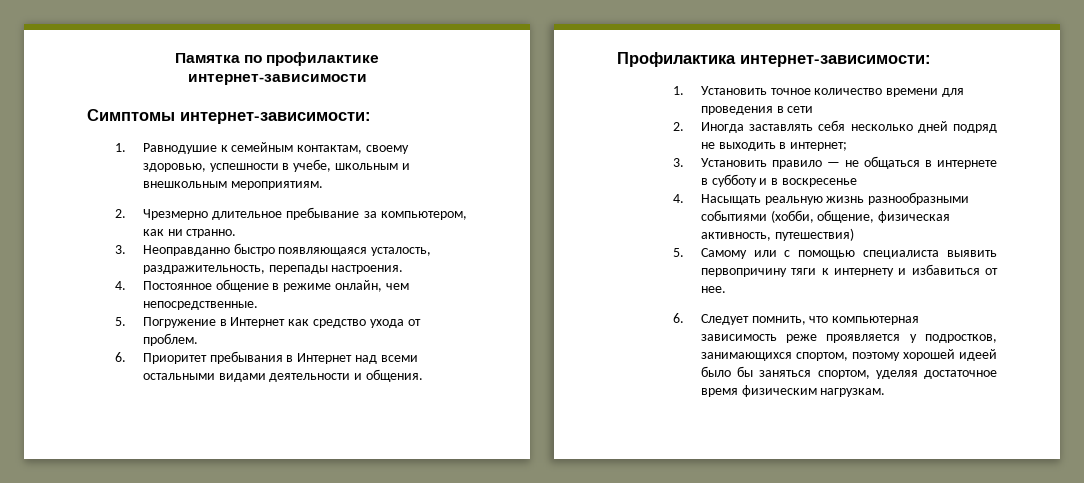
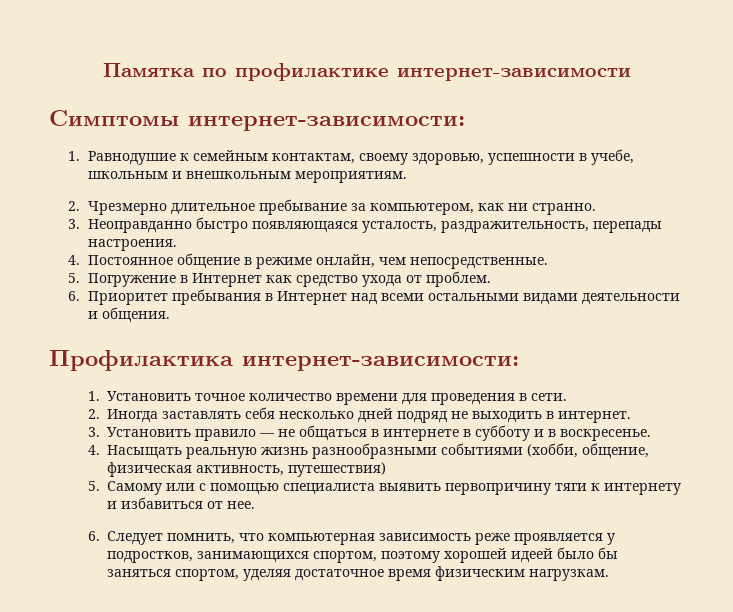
- 1. Установить точное количество времени для проведения в сети
+ 1. Установить точное количество времени для проведения в сети.
- 2. Иногда заставлять себя несколько дней подряд не выходить в интернет;
+ 2. Иногда заставлять себя несколько дней подряд не выходить в интернет.
- 3. Установить правило — не общаться в интернете в субботу и в воскресенье
+ 3. Установить правило — не общаться в интернете в субботу и в воскресенье.

